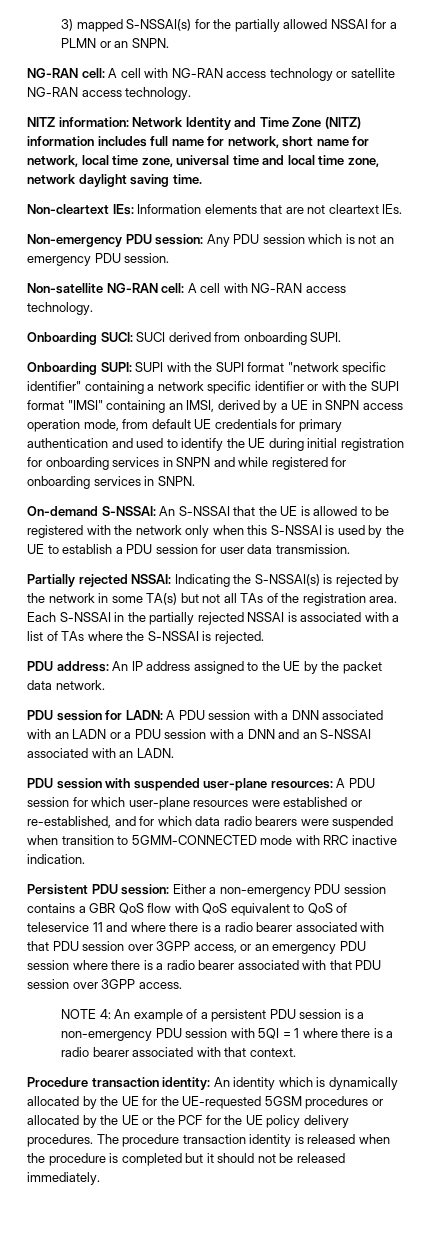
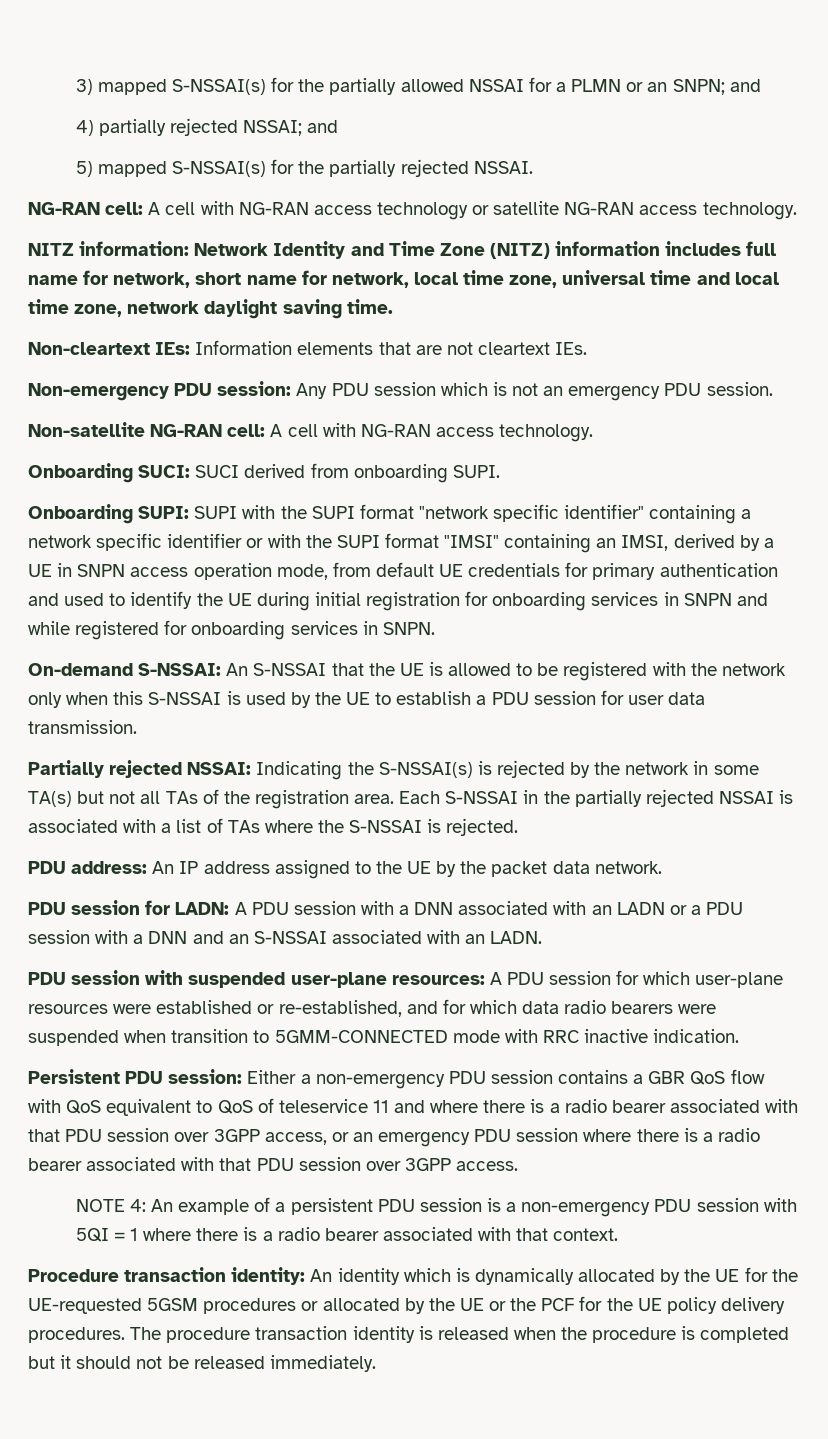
- 3) mapped S-NSSAI(s) for the partially allowed NSSAI for a PLMN or an SNPN.
+ 3) mapped S-NSSAI(s) for the partially allowed NSSAI for a PLMN or an SNPN; and
+ 4) partially rejected NSSAI; and
+ 5) mapped S-NSSAI(s) for the partially rejected NSSAI.

